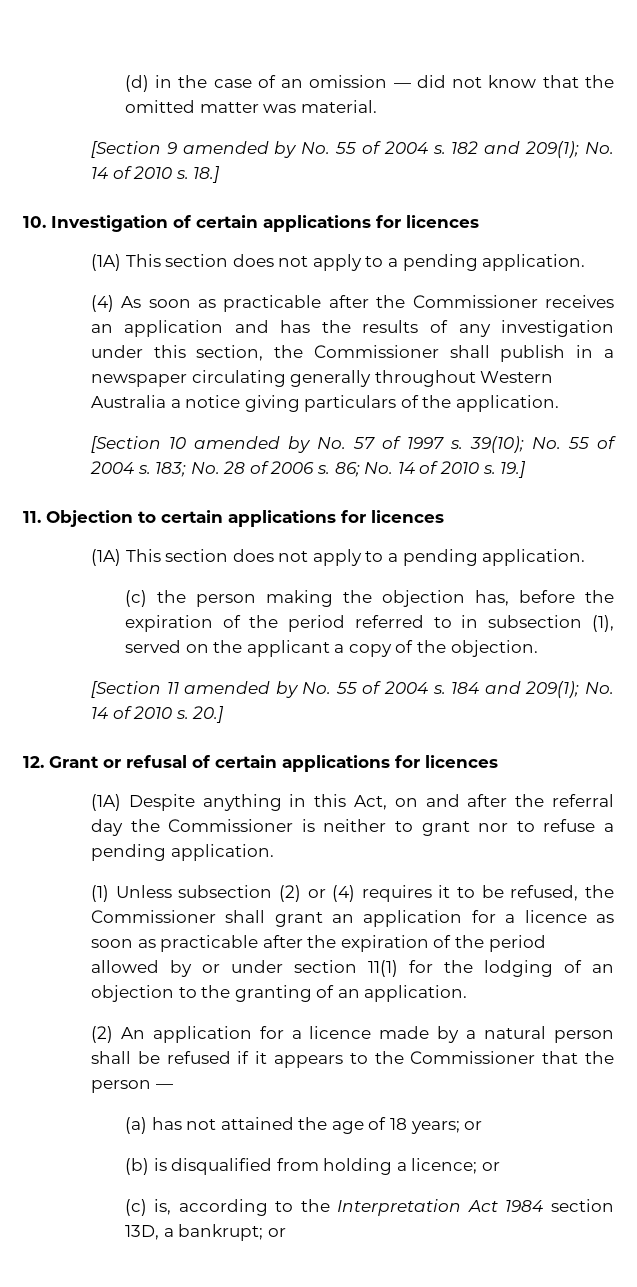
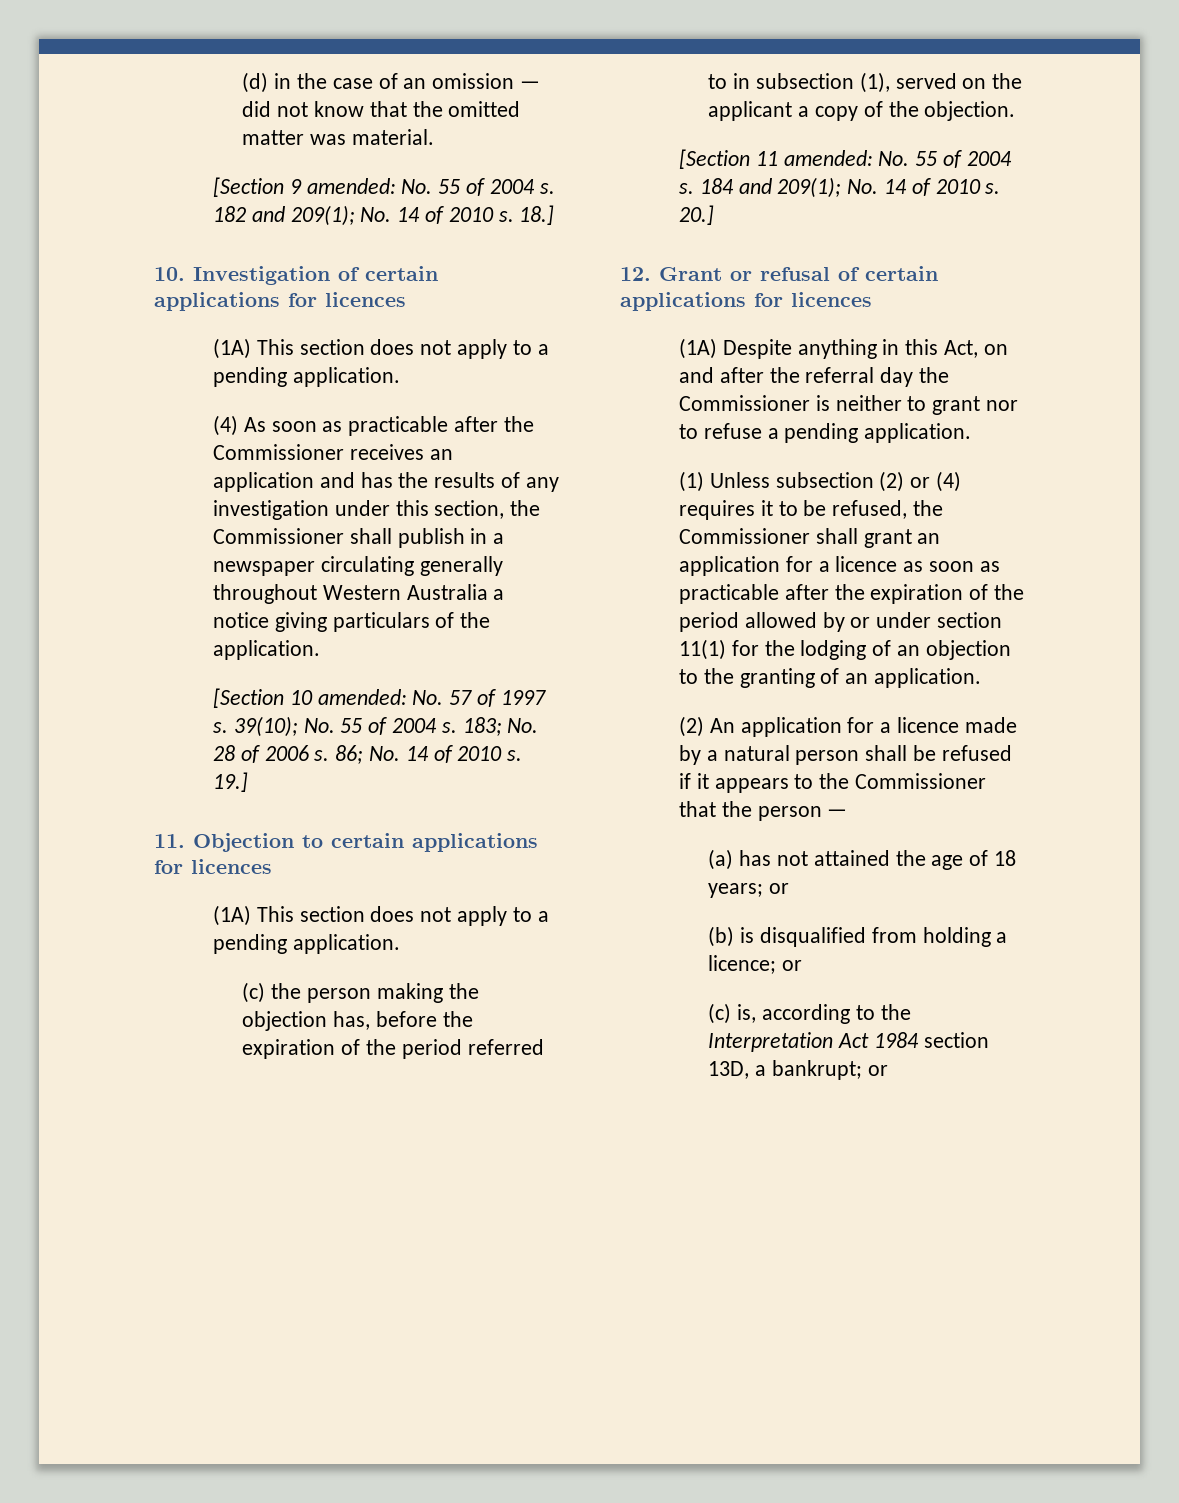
- [Section 9 amended by No. 55 of 2004 s.
+ [Section 9 amended: No. 55 of 2004 s.
- [Section 10 amended by No. 57 of 1997 s.
+ [Section 10 amended: No. 57 of 1997 s.
- [Section 11 amended by No. 55 of 2004 s.
+ [Section 11 amended: No. 55 of 2004 s.

